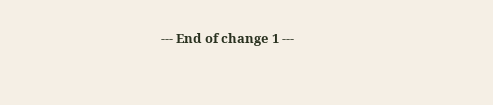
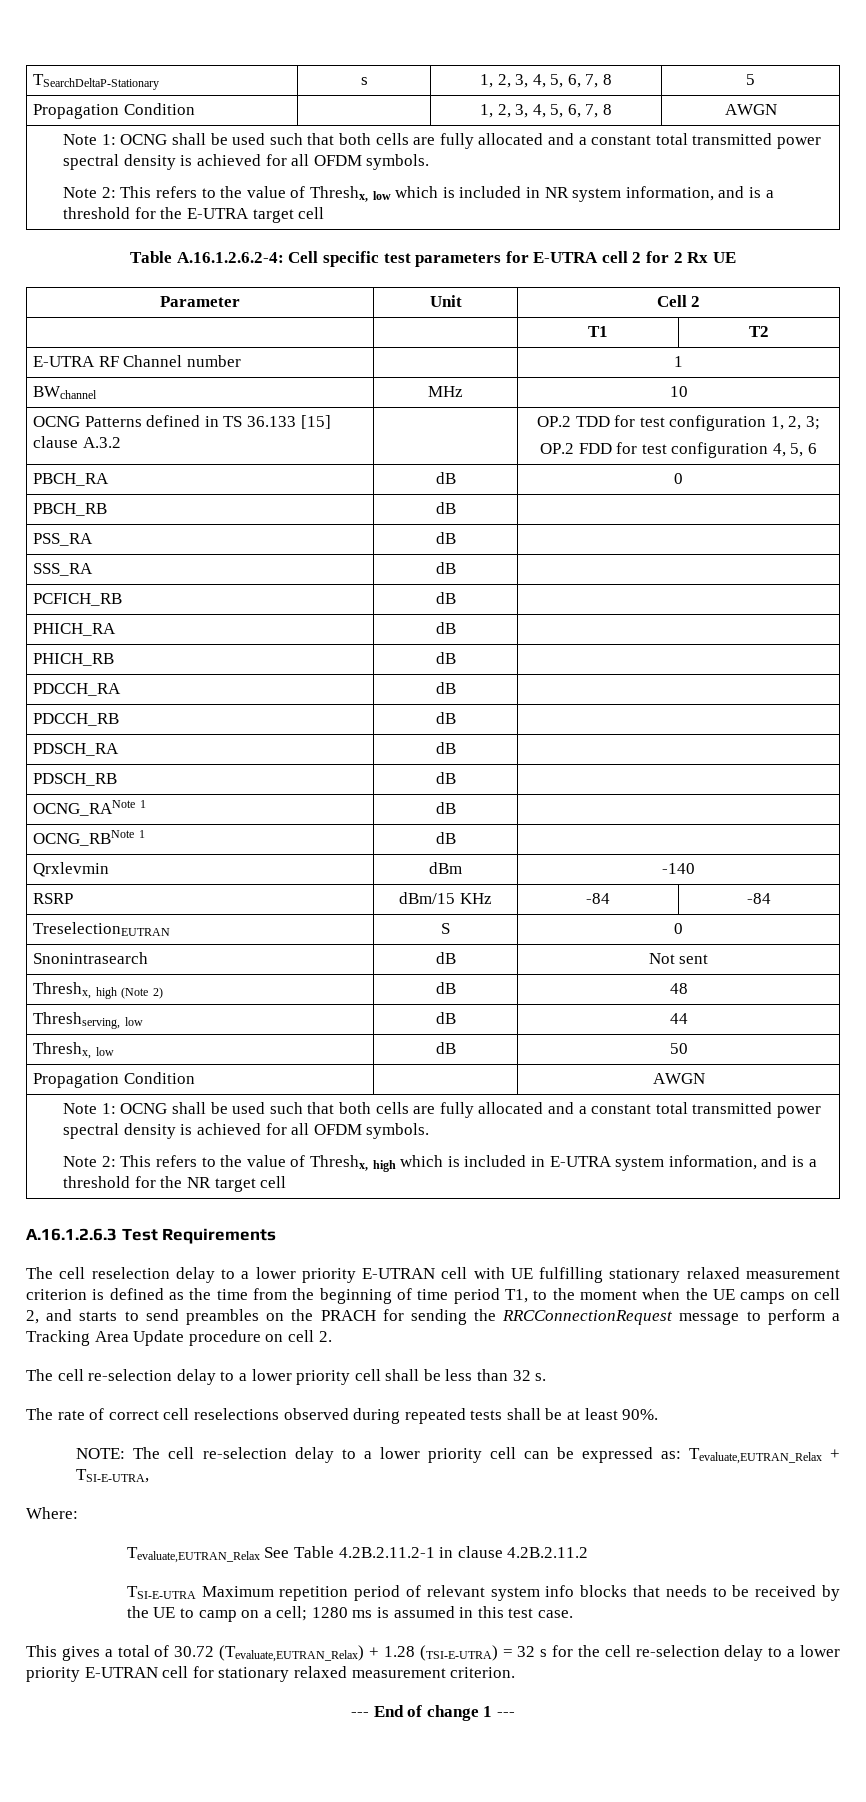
+ TSearchDeltaP-Stationary | s | 1, 2, 3, 4, 5, 6, 7, 8 | 5
+ Propagation Condition | | 1, 2, 3, 4, 5, 6, 7, 8 | AWGN
+ Note 1: OCNG shall be used such that both cells are fully allocated and a constant total transmitted power spectral density is achieved for all OFDM symbols.
+ Note 2: This refers to the value of Threshx, low which is included in NR system information, and is a threshold for the E-UTRA target cell
+ Table A.16.1.2.6.2-4: Cell specific test parameters for E-UTRA cell 2 for 2 Rx UE
+ Parameter | Unit | Cell 2
+ | | T1 | T2
+ E-UTRA RF Channel number | | 1
+ BWchannel | MHz | 10
+ OCNG Patterns defined in TS 36.133 [15] clause A.3.2 | | OP.2 TDD for test configuration 1, 2, 3;
+ OP.2 FDD for test configuration 4, 5, 6
+ PBCH_RA | dB | 0
+ PBCH_RB | dB |
+ PSS_RA | dB |
+ SSS_RA | dB |
+ PCFICH_RB | dB |
+ PHICH_RA | dB |
+ PHICH_RB | dB |
+ PDCCH_RA | dB |
+ PDCCH_RB | dB |
+ PDSCH_RA | dB |
+ PDSCH_RB | dB |
+ OCNG_RANote 1 | dB |
+ OCNG_RBNote 1 | dB |
+ Qrxlevmin | dBm | -140
+ RSRP | dBm/15 KHz | -84 | -84
+ TreselectionEUTRAN | S | 0
+ Snonintrasearch | dB | Not sent
+ Threshx, high (Note 2) | dB | 48
+ Threshserving, low | dB | 44
+ Threshx, low | dB | 50
+ Propagation Condition | | AWGN
+ Note 1: OCNG shall be used such that both cells are fully allocated and a constant total transmitted power spectral density is achieved for all OFDM symbols.
+ Note 2: This refers to the value of Threshx, high which is included in E-UTRA system information, and is a threshold for the NR target cell
+ A.16.1.2.6.3 Test Requirements
+ The cell reselection delay to a lower priority E-UTRAN cell with UE fulfilling stationary relaxed measurement criterion is defined as the time from the beginning of time period T1, to the moment when the UE camps on cell 2, and starts to send preambles on the PRACH for sending the RRCConnectionRequest message to perform a Tracking Area Update procedure on cell 2.
+ The cell re-selection delay to a lower priority cell shall be less than 32 s.
+ The rate of correct cell reselections observed during repeated tests shall be at least 90%.
+ NOTE: The cell re-selection delay to a lower priority cell can be expressed as: Tevaluate,EUTRAN_Relax + TSI-E-UTRA,
+ Where:
+ Tevaluate,EUTRAN_Relax See Table 4.2B.2.11.2-1 in clause 4.2B.2.11.2
+ TSI-E-UTRA Maximum repetition period of relevant system info blocks that needs to be received by the UE to camp on a cell; 1280 ms is assumed in this test case.
+ This gives a total of 30.72 (Tevaluate,EUTRAN_Relax) + 1.28 (TSI-E-UTRA) = 32 s for the cell re-selection delay to a lower priority E-UTRAN cell for stationary relaxed measurement criterion.

